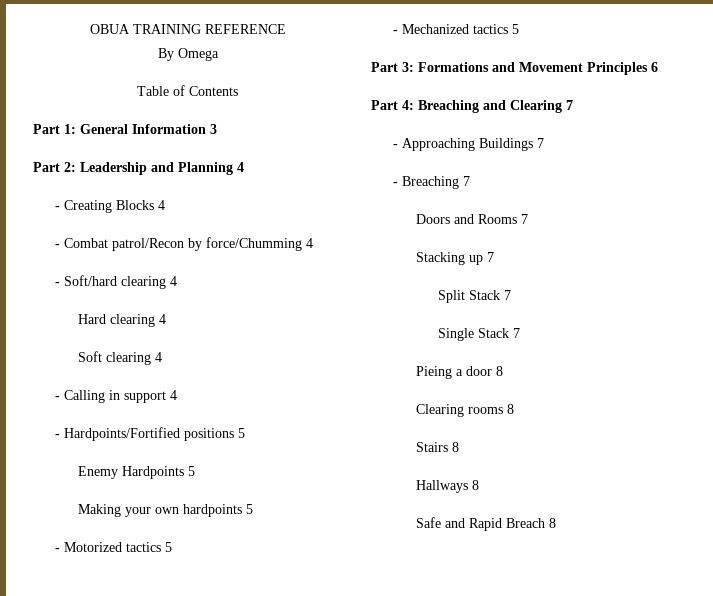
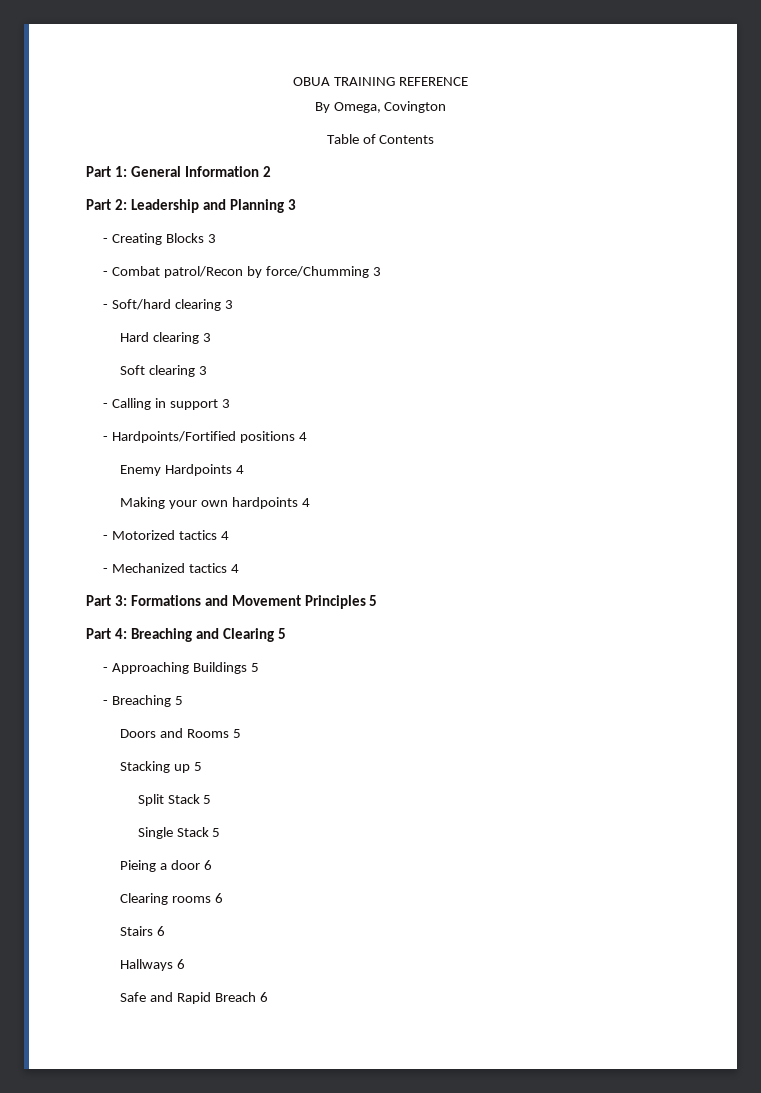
- By Omega
+ By Omega, Covington
- Part 1: General Information 3
+ Part 1: General Information 2
- Part 2: Leadership and Planning 4
+ Part 2: Leadership and Planning 3
- - Creating Blocks 4
+ - Creating Blocks 3
- - Combat patrol/Recon by force/Chumming 4
+ - Combat patrol/Recon by force/Chumming 3
- - Soft/hard clearing 4
+ - Soft/hard clearing 3
- Hard clearing 4
+ Hard clearing 3
- Soft clearing 4
+ Soft clearing 3
- - Calling in support 4
+ - Calling in support 3
- - Hardpoints/Fortified positions 5
+ - Hardpoints/Fortified positions 4
- Enemy Hardpoints 5
+ Enemy Hardpoints 4
- Making your own hardpoints 5
+ Making your own hardpoints 4
- - Motorized tactics 5
+ - Motorized tactics 4
- - Mechanized tactics 5
+ - Mechanized tactics 4
- Part 3: Formations and Movement Principles 6
+ Part 3: Formations and Movement Principles 5
- Part 4: Breaching and Clearing 7
+ Part 4: Breaching and Clearing 5
- - Approaching Buildings 7
+ - Approaching Buildings 5
- - Breaching 7
+ - Breaching 5
- Doors and Rooms 7
+ Doors and Rooms 5
- Stacking up 7
+ Stacking up 5
- Split Stack 7
+ Split Stack 5
- Single Stack 7
+ Single Stack 5
- Pieing a door 8
+ Pieing a door 6
- Clearing rooms 8
+ Clearing rooms 6
- Stairs 8
+ Stairs 6
- Hallways 8
+ Hallways 6
- Safe and Rapid Breach 8
+ Safe and Rapid Breach 6

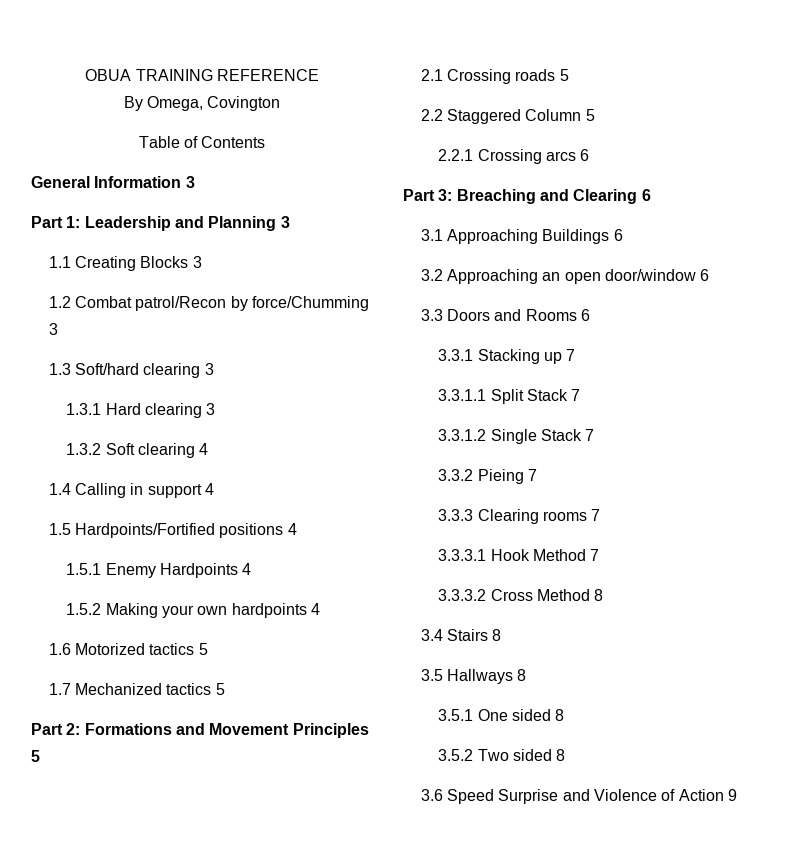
+ General Information 3
- Part 1: General Information 2
- Part 2: Leadership and Planning 3
+ Part 1: Leadership and Planning 3
- - Creating Blocks 3
+ 1.1 Creating Blocks 3
- - Combat patrol/Recon by force/Chumming 3
+ 1.2 Combat patrol/Recon by force/Chumming 3
- - Soft/hard clearing 3
+ 1.3 Soft/hard clearing 3
- Hard clearing 3
+ 1.3.1 Hard clearing 3
- Soft clearing 3
- - Calling in support 3
- - Hardpoints/Fortified positions 4
+ 1.3.2 Soft clearing 4
+ 1.4 Calling in support 4
+ 1.5 Hardpoints/Fortified positions 4
- Enemy Hardpoints 4
+ 1.5.1 Enemy Hardpoints 4
- Making your own hardpoints 4
+ 1.5.2 Making your own hardpoints 4
- - Motorized tactics 4
- - Mechanized tactics 4
- Part 3: Formations and Movement Principles 5
+ 1.6 Motorized tactics 5
+ 1.7 Mechanized tactics 5
+ Part 2: Formations and Movement Principles 5
- Part 4: Breaching and Clearing 5
- - Approaching Buildings 5
- - Breaching 5
- Doors and Rooms 5
- Stacking up 5
- Split Stack 5
- Single Stack 5
- Pieing a door 6
- Clearing rooms 6
- Stairs 6
- Hallways 6
- Safe and Rapid Breach 6
+ 2.1 Crossing roads 5
+ 2.2 Staggered Column 5
+ 2.2.1 Crossing arcs 6
+ Part 3: Breaching and Clearing 6
+ 3.1 Approaching Buildings 6
+ 3.2 Approaching an open door/window 6
+ 3.3 Doors and Rooms 6
+ 3.3.1 Stacking up 7
+ 3.3.1.1 Split Stack 7
+ 3.3.1.2 Single Stack 7
+ 3.3.2 Pieing 7
+ 3.3.3 Clearing rooms 7
+ 3.3.3.1 Hook Method 7
+ 3.3.3.2 Cross Method 8
+ 3.4 Stairs 8
+ 3.5 Hallways 8
+ 3.5.1 One sided 8
+ 3.5.2 Two sided 8
+ 3.6 Speed Surprise and Violence of Action 9

